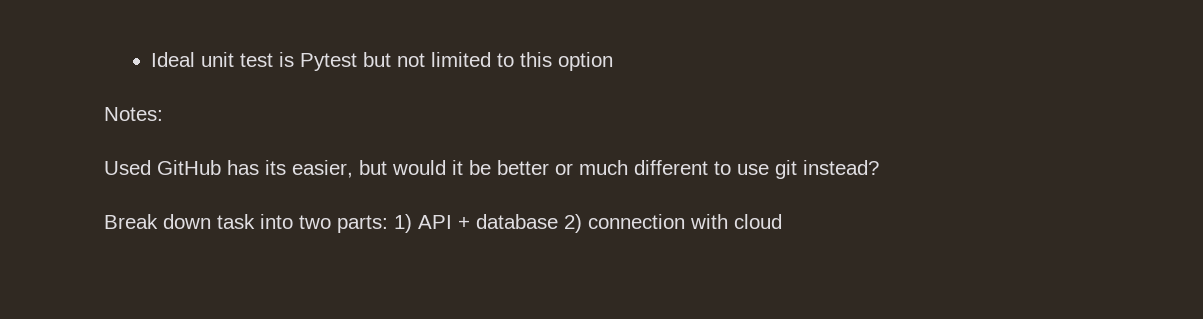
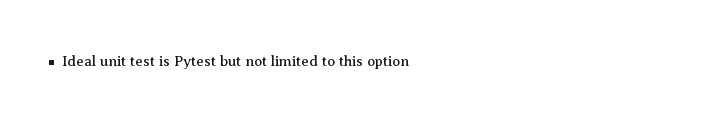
- Notes:
- Used GitHub has its easier, but would it be better or much different to use git instead?
- Break down task into two parts: 1) API + database 2) connection with cloud

